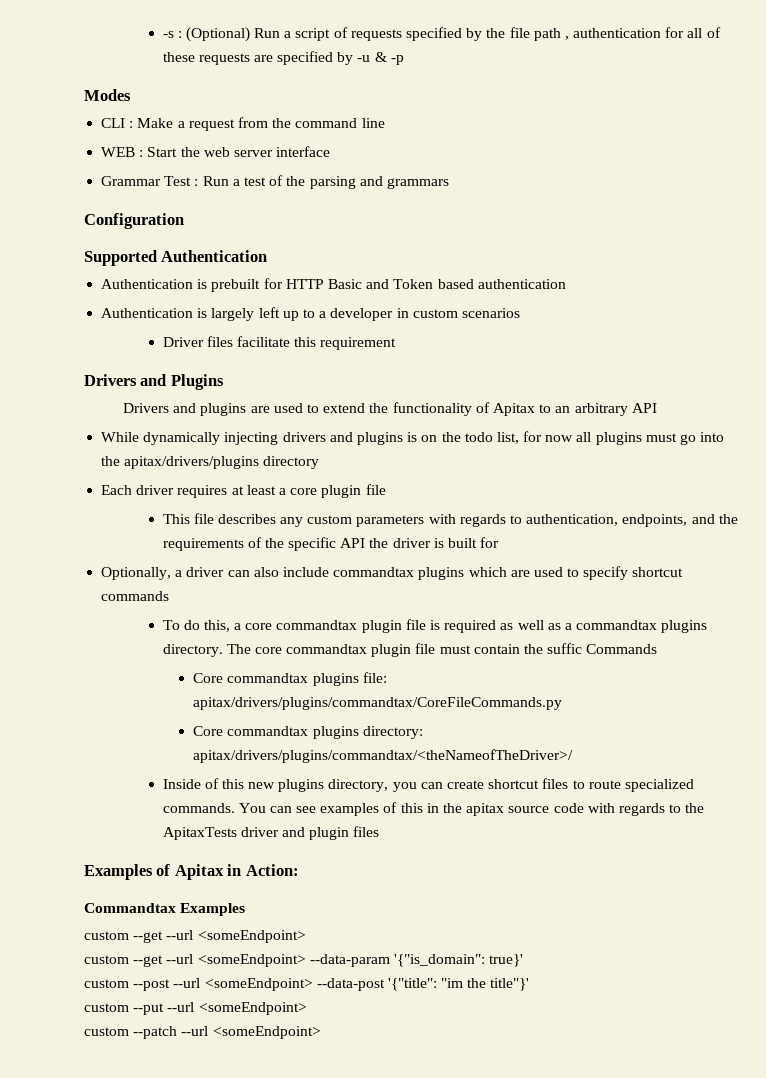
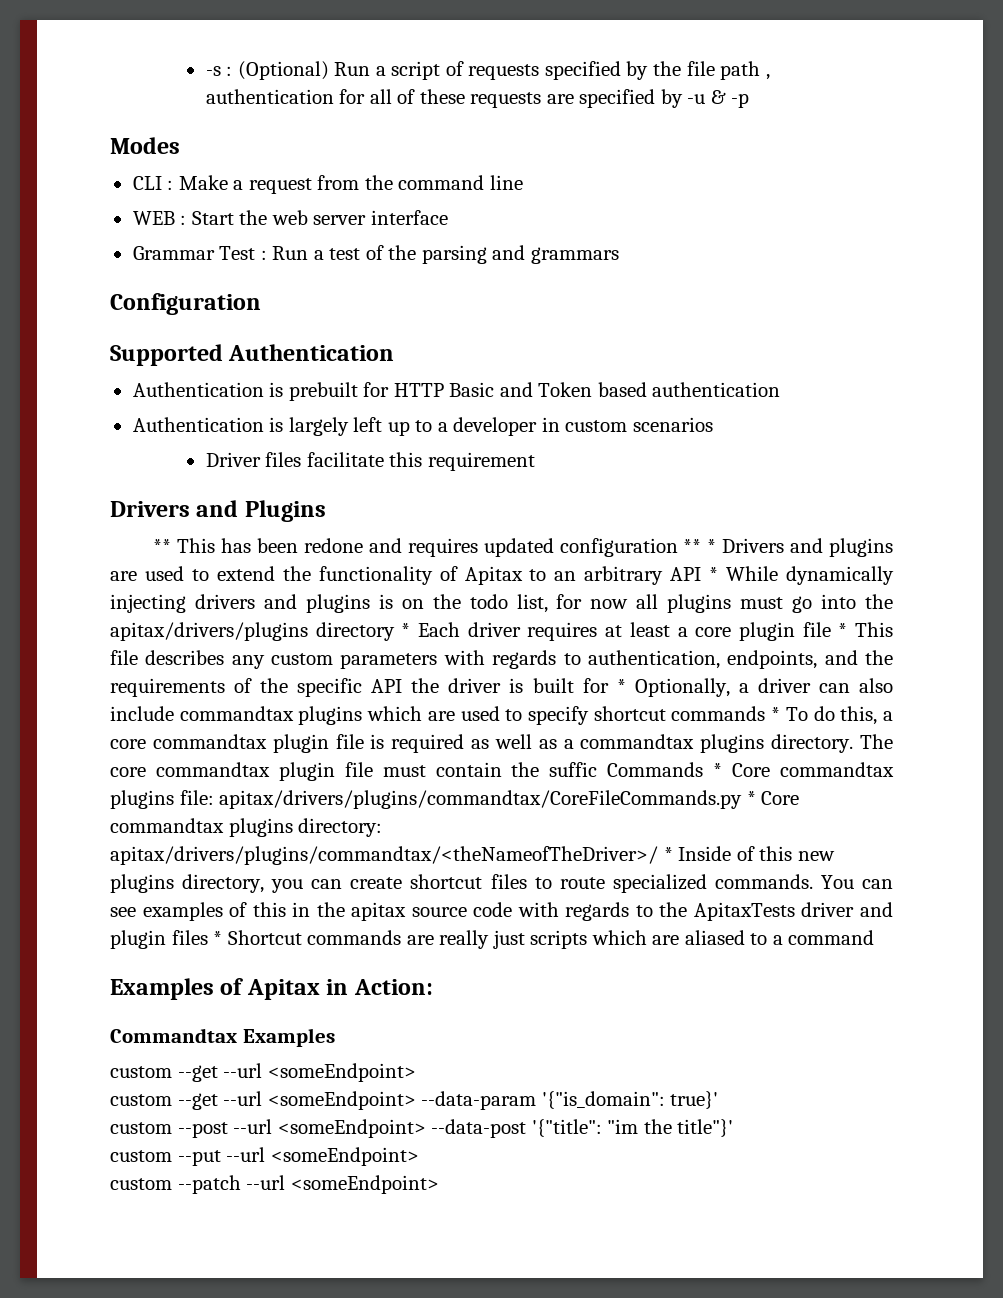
- Drivers and plugins are used to extend the functionality of Apitax to an arbitrary API
- While dynamically injecting drivers and plugins is on the todo list, for now all plugins must go into the apitax/drivers/plugins directory
- Each driver requires at least a core plugin file
- This file describes any custom parameters with regards to authentication, endpoints, and the requirements of the specific API the driver is built for
- Optionally, a driver can also include commandtax plugins which are used to specify shortcut commands
- To do this, a core commandtax plugin file is required as well as a commandtax plugins directory.
+ ** This has been redone and requires updated configuration ** * Drivers and plugins are used to extend the functionality of Apitax to an arbitrary API * While dynamically injecting drivers and plugins is on the todo list, for now all plugins must go into the apitax/drivers/plugins directory * Each driver requires at least a core plugin file * This file describes any custom parameters with regards to authentication, endpoints, and the requirements of the specific API the driver is built for * Optionally, a driver can also include commandtax plugins which are used to specify shortcut commands * To do this, a core commandtax plugin file is required as well as a commandtax plugins directory.
- The core commandtax plugin file must contain the suffic Commands
- Core commandtax plugins file: apitax/drivers/plugins/commandtax/CoreFileCommands.py
- Core commandtax plugins directory: apitax/drivers/plugins/commandtax/<theNameofTheDriver>/
- Inside of this new plugins directory, you can create shortcut files to route specialized commands.
+ The core commandtax plugin file must contain the suffic Commands * Core commandtax plugins file: apitax/drivers/plugins/commandtax/CoreFileCommands.py * Core commandtax plugins directory: apitax/drivers/plugins/commandtax/<theNameofTheDriver>/ * Inside of this new plugins directory, you can create shortcut files to route specialized commands.
- You can see examples of this in the apitax source code with regards to the ApitaxTests driver and plugin files
+ You can see examples of this in the apitax source code with regards to the ApitaxTests driver and plugin files * Shortcut commands are really just scripts which are aliased to a command

